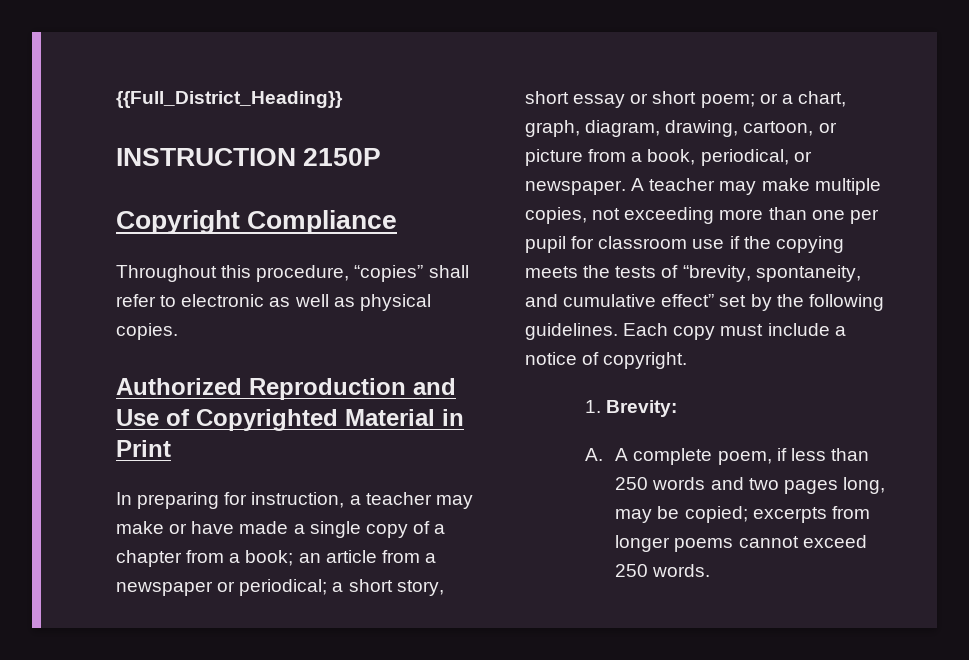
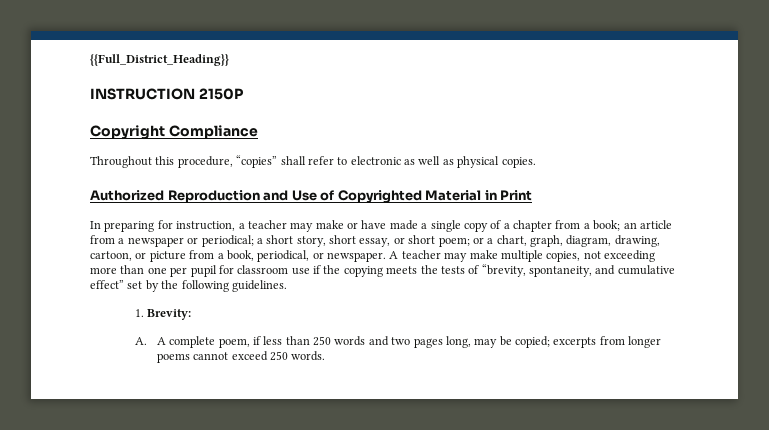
- In preparing for instruction, a teacher may make or have made a single copy of a chapter from a book; an article from a newspaper or periodical; a short story, short essay or short poem; or a chart, graph, diagram, drawing, cartoon, or picture from a book, periodical, or newspaper.
+ In preparing for instruction, a teacher may make or have made a single copy of a chapter from a book; an article from a newspaper or periodical; a short story, short essay, or short poem; or a chart, graph, diagram, drawing, cartoon, or picture from a book, periodical, or newspaper.
- Each copy must include a notice of copyright.

